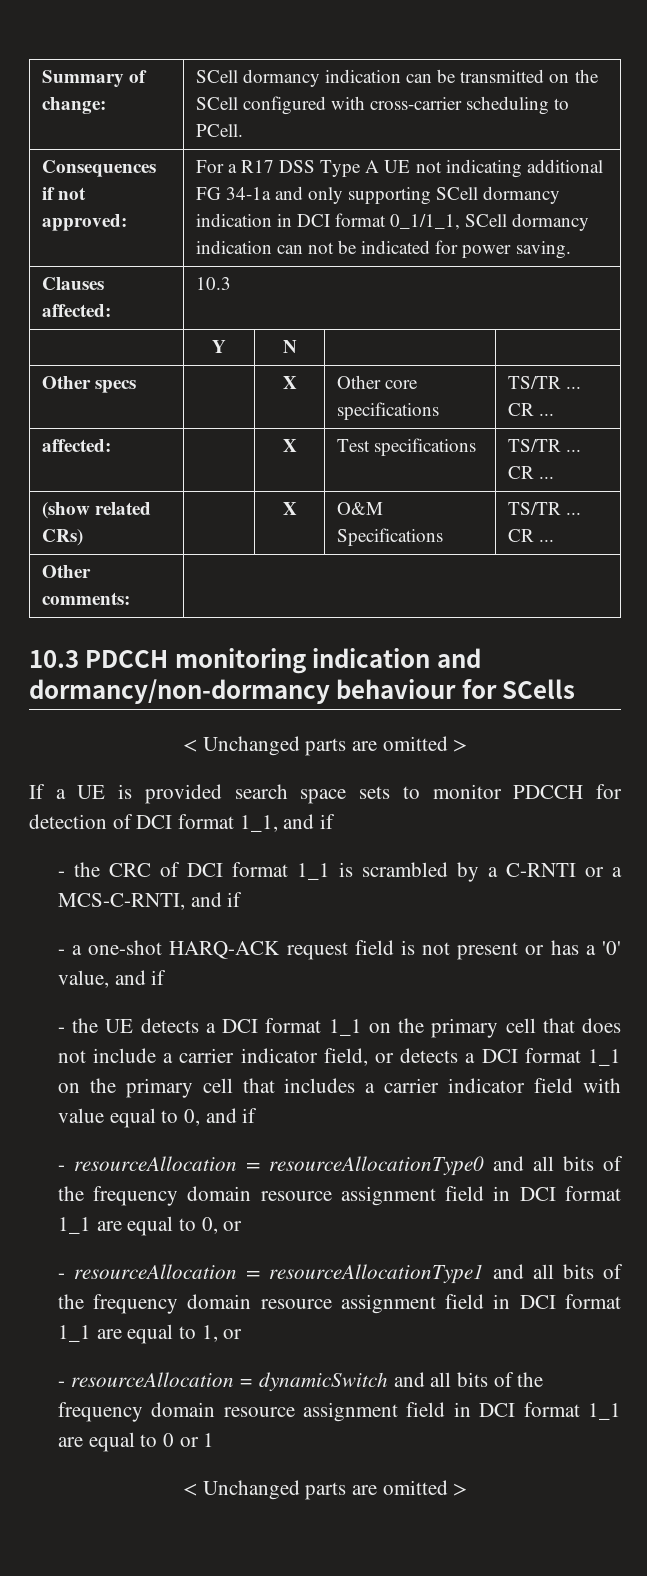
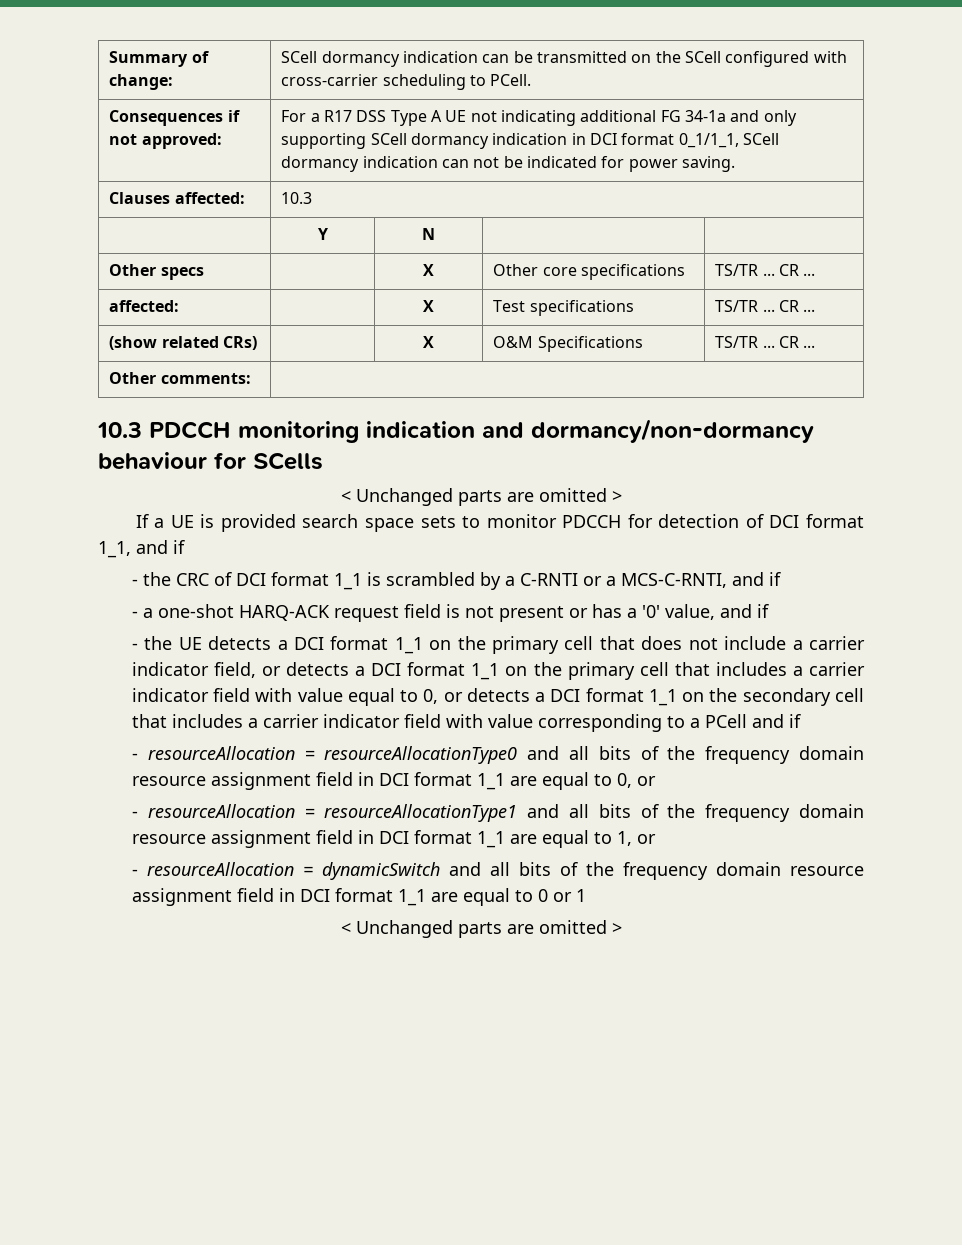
- - the UE detects a DCI format 1_1 on the primary cell that does not include a carrier indicator field, or detects a DCI format 1_1 on the primary cell that includes a carrier indicator field with value equal to 0, and if
+ - the UE detects a DCI format 1_1 on the primary cell that does not include a carrier indicator field, or detects a DCI format 1_1 on the primary cell that includes a carrier indicator field with value equal to 0, or detects a DCI format 1_1 on the secondary cell that includes a carrier indicator field with value corresponding to a PCell and if

